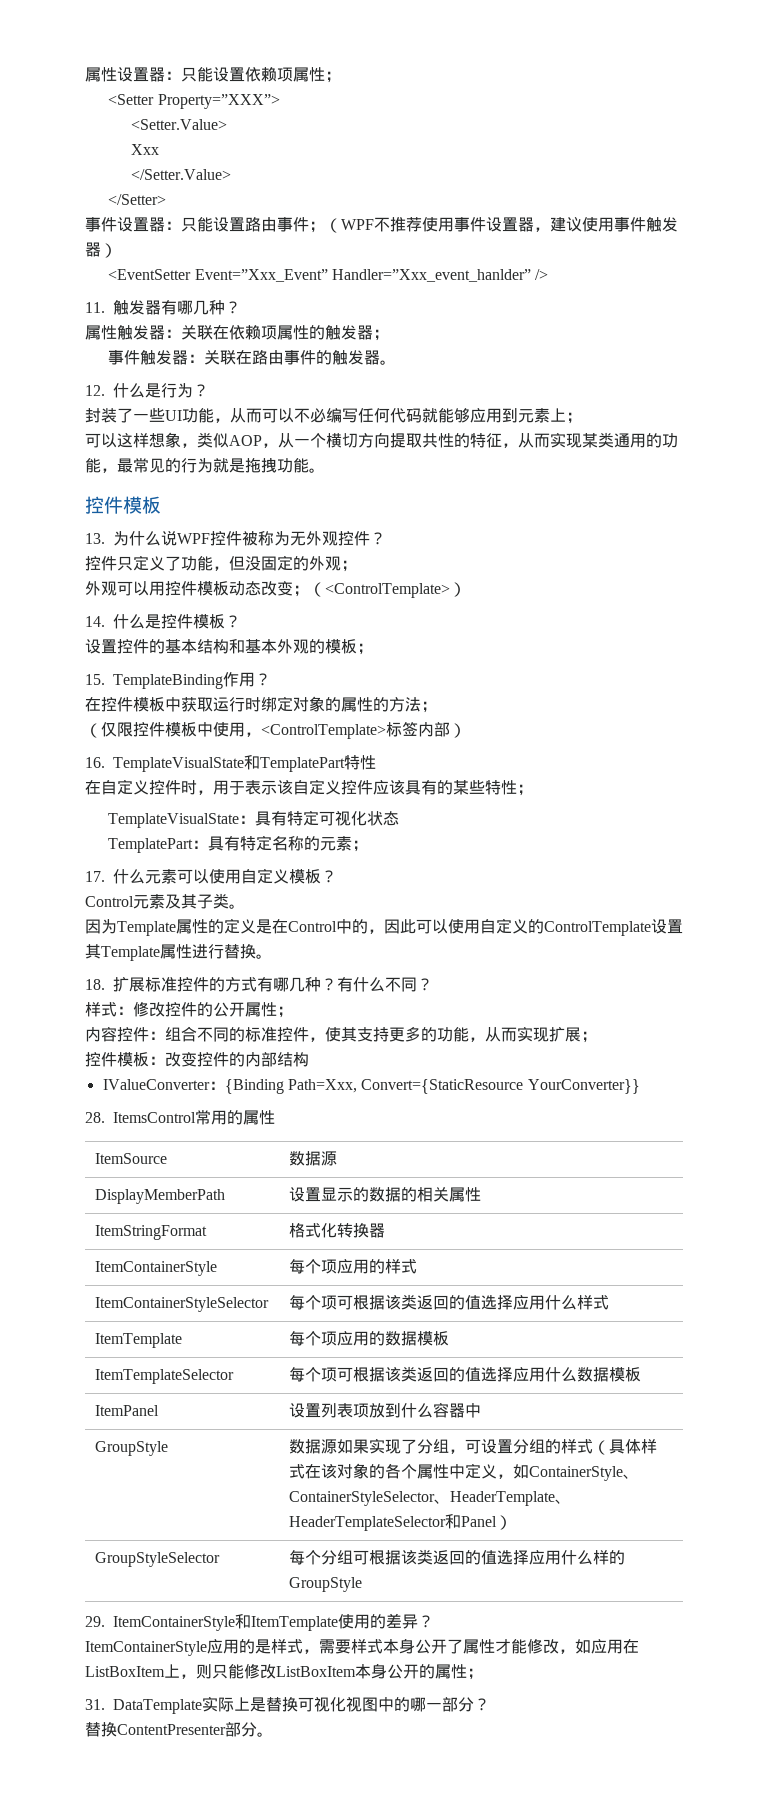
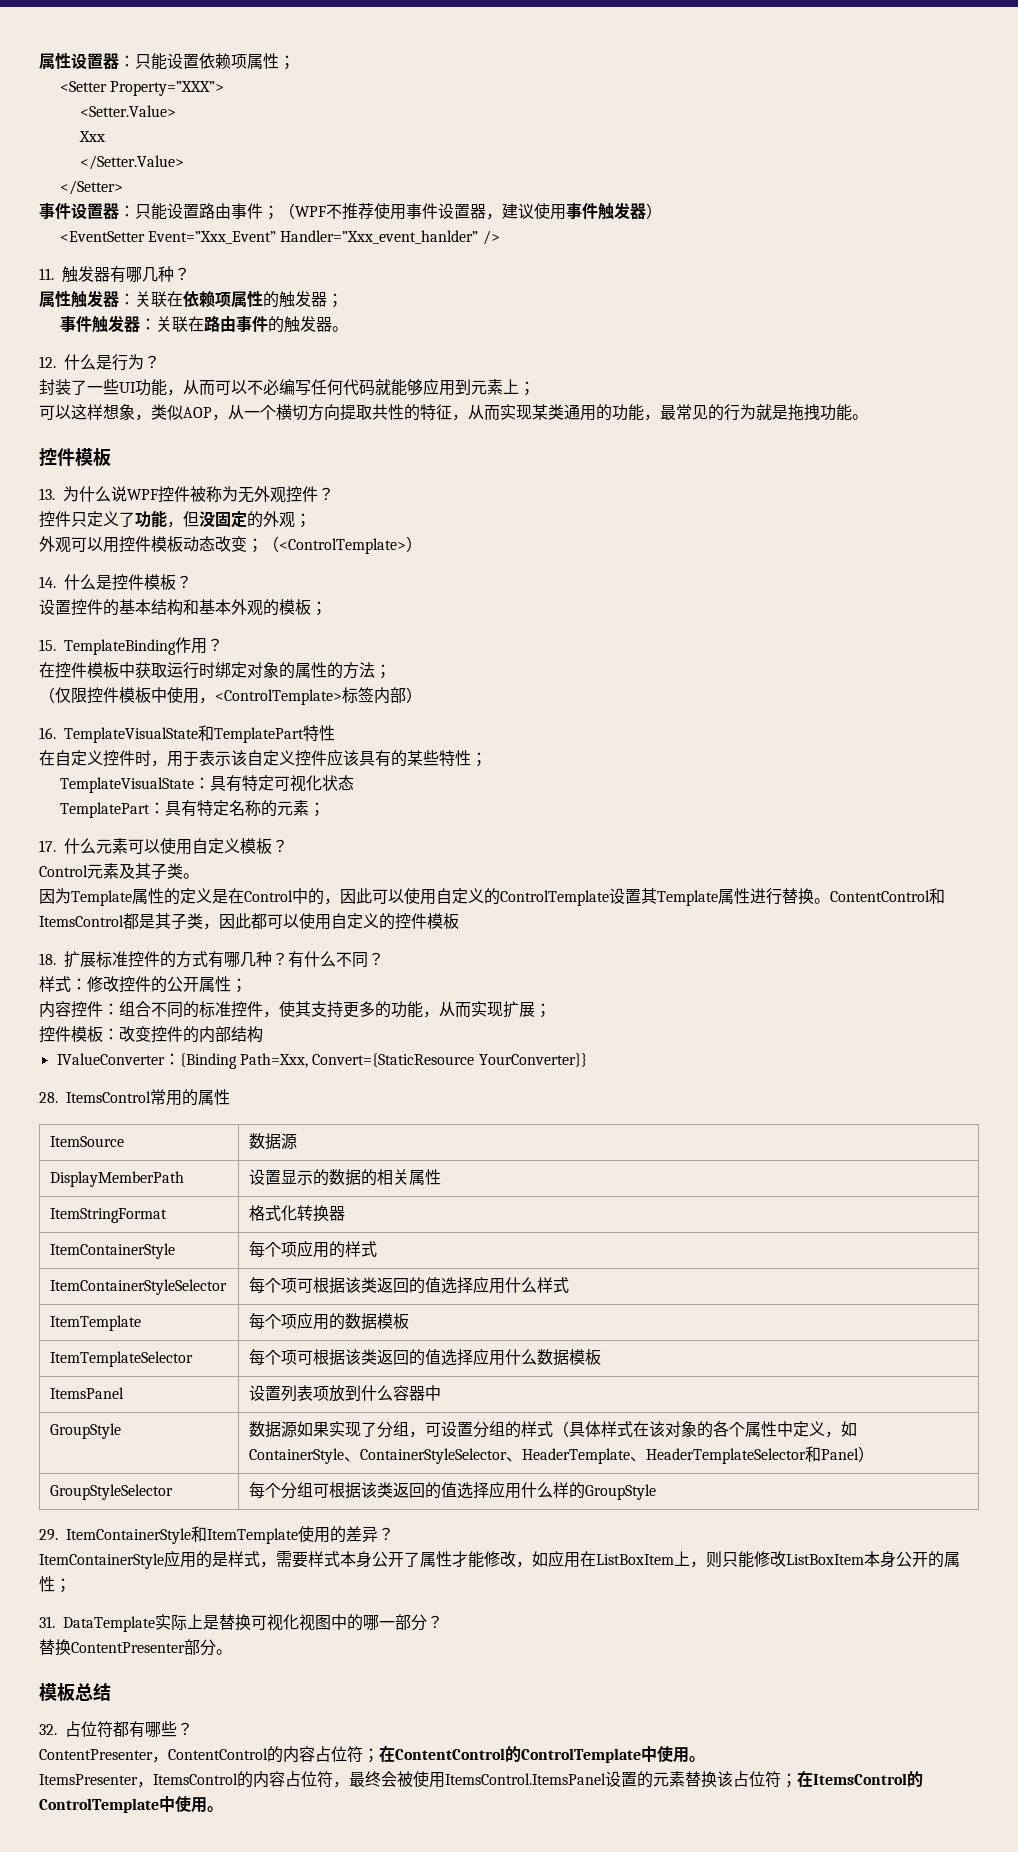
+ ContentControl和ItemsControl都是其子类，因此都可以使用自定义的控件模板
- ItemPanel | 设置列表项放到什么容器中
+ ItemsPanel | 设置列表项放到什么容器中
+ 模板总结
+ 32.占位符都有哪些？
+ ContentPresenter，ContentControl的内容占位符；在ContentControl的ControlTemplate中使用。
+ ItemsPresenter，ItemsControl的内容占位符，最终会被使用ItemsControl.ItemsPanel设置的元素替换该占位符；在ItemsControl的ControlTemplate中使用。

